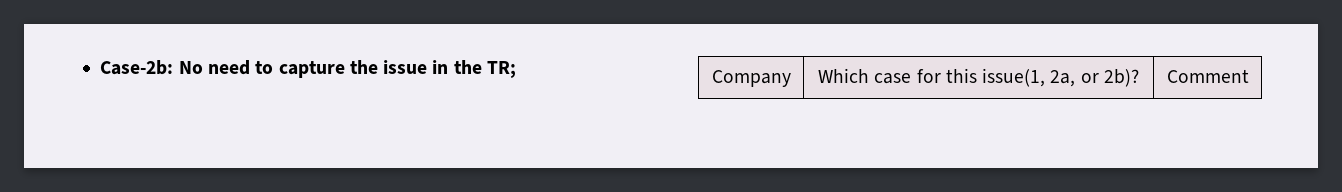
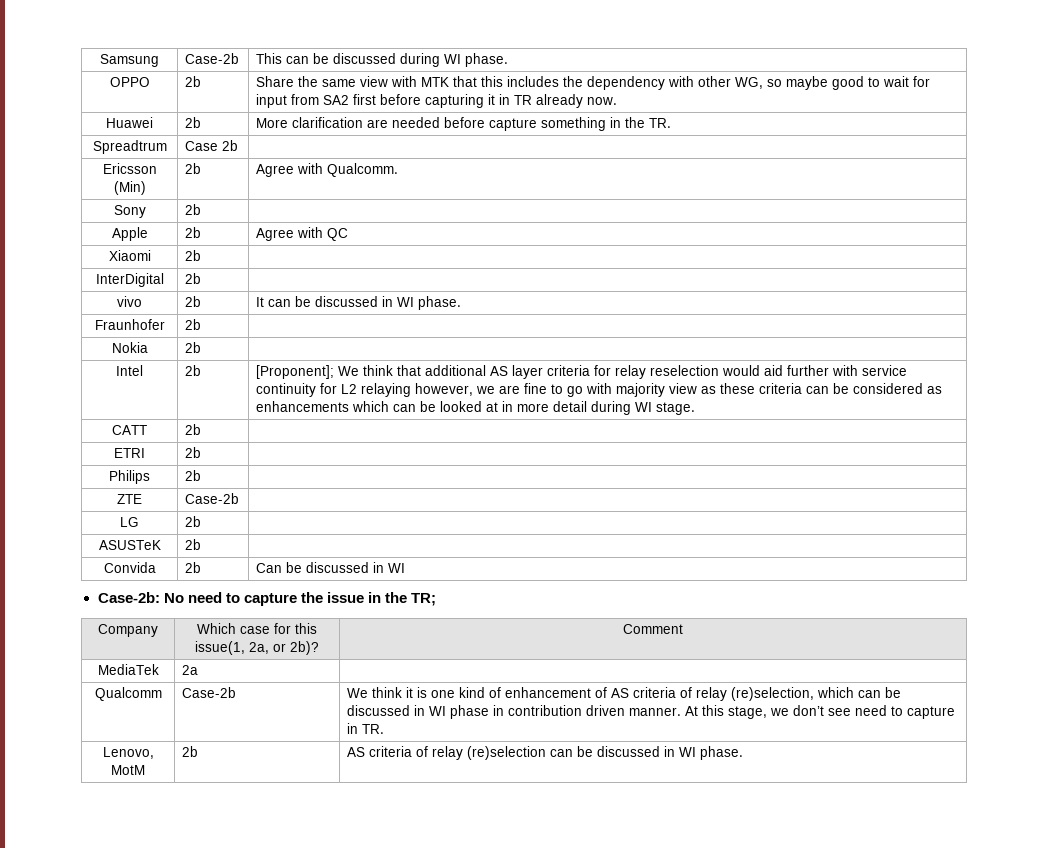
+ Samsung | Case-2b | This can be discussed during WI phase.
+ OPPO | 2b | Share the same view with MTK that this includes the dependency with other WG, so maybe good to wait for input from SA2 first before capturing it in TR already now.
+ Huawei | 2b | More clarification are needed before capture something in the TR.
+ Spreadtrum | Case 2b |
+ Ericsson (Min) | 2b | Agree with Qualcomm.
+ Sony | 2b |
+ Apple | 2b | Agree with QC
+ Xiaomi | 2b |
+ InterDigital | 2b |
+ vivo | 2b | It can be discussed in WI phase.
+ Fraunhofer | 2b |
+ Nokia | 2b |
+ Intel | 2b | [Proponent]; We think that additional AS layer criteria for relay reselection would aid further with service continuity for L2 relaying however, we are fine to go with majority view as these criteria can be considered as enhancements which can be looked at in more detail during WI stage.
+ CATT | 2b |
+ ETRI | 2b |
+ Philips | 2b |
+ ZTE | Case-2b |
+ LG | 2b |
+ ASUSTeK | 2b |
+ Convida | 2b | Can be discussed in WI
+ MediaTek | 2a |
+ Qualcomm | Case-2b | We think it is one kind of enhancement of AS criteria of relay (re)selection, which can be discussed in WI phase in contribution driven manner. At this stage, we don’t see need to capture in TR.
+ Lenovo, MotM | 2b | AS criteria of relay (re)selection can be discussed in WI phase.

